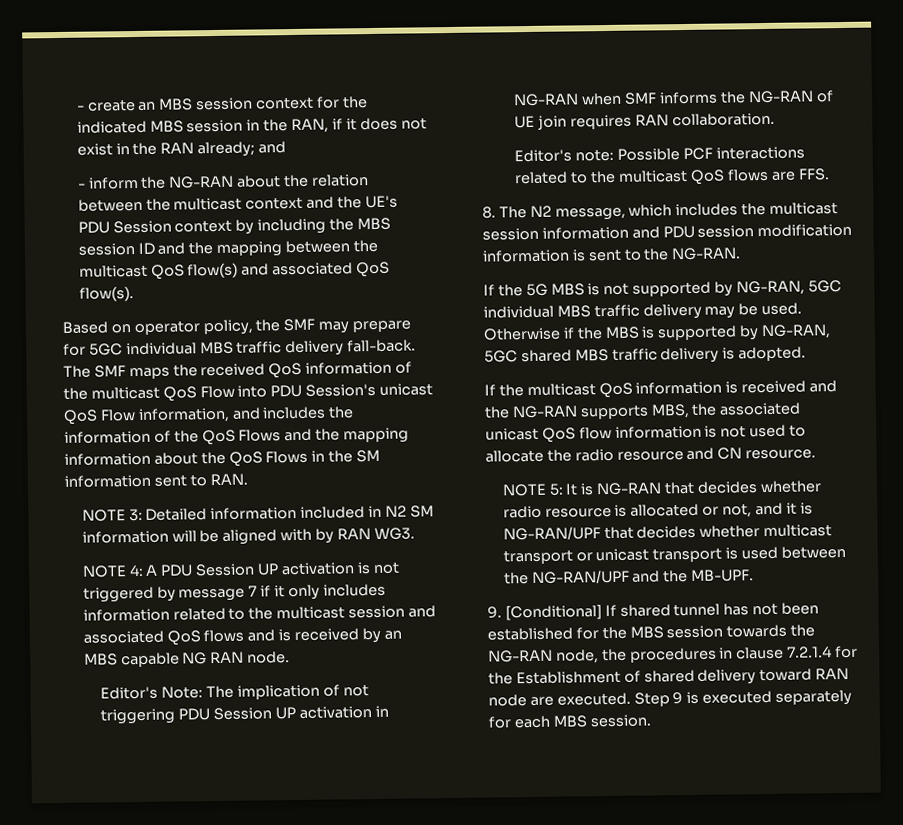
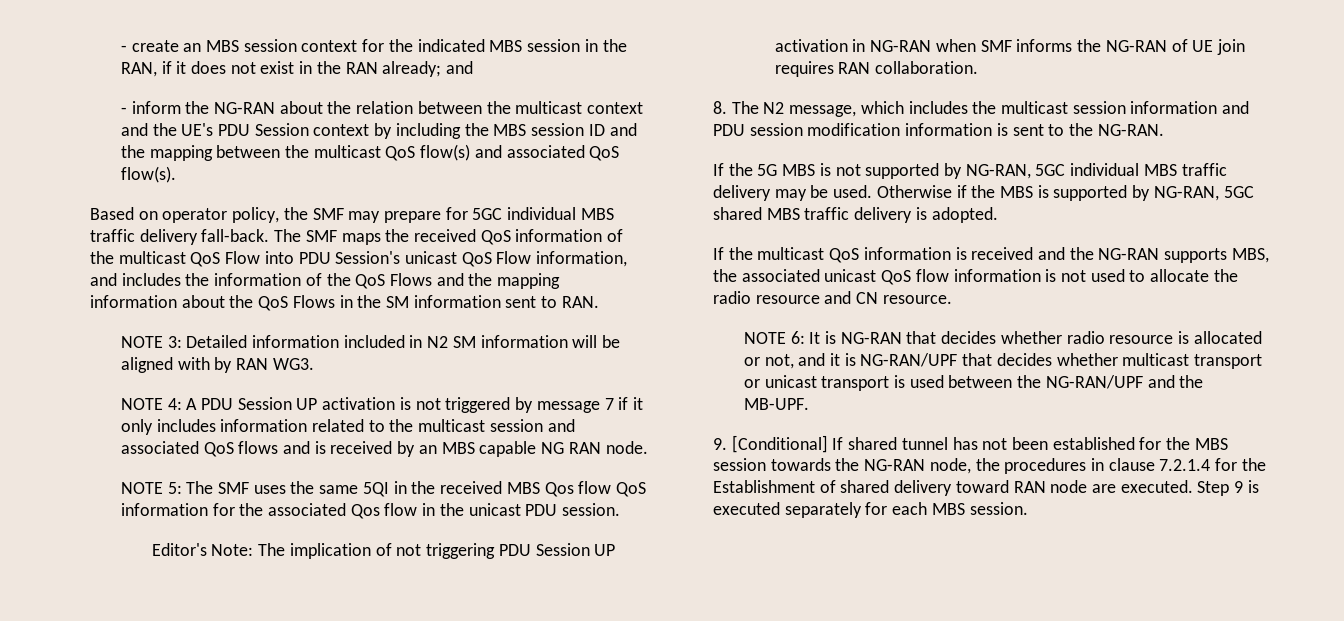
+ NOTE 5: The SMF uses the same 5QI in the received MBS Qos flow QoS information for the associated Qos flow in the unicast PDU session.
- Editor's note: Possible PCF interactions related to the multicast QoS flows are FFS.
- NOTE 5: It is NG-RAN that decides whether radio resource is allocated or not, and it is NG-RAN/UPF that decides whether multicast transport or unicast transport is used between the NG-RAN/UPF and the MB-UPF.
+ NOTE 6: It is NG-RAN that decides whether radio resource is allocated or not, and it is NG-RAN/UPF that decides whether multicast transport or unicast transport is used between the NG-RAN/UPF and the MB-UPF.

